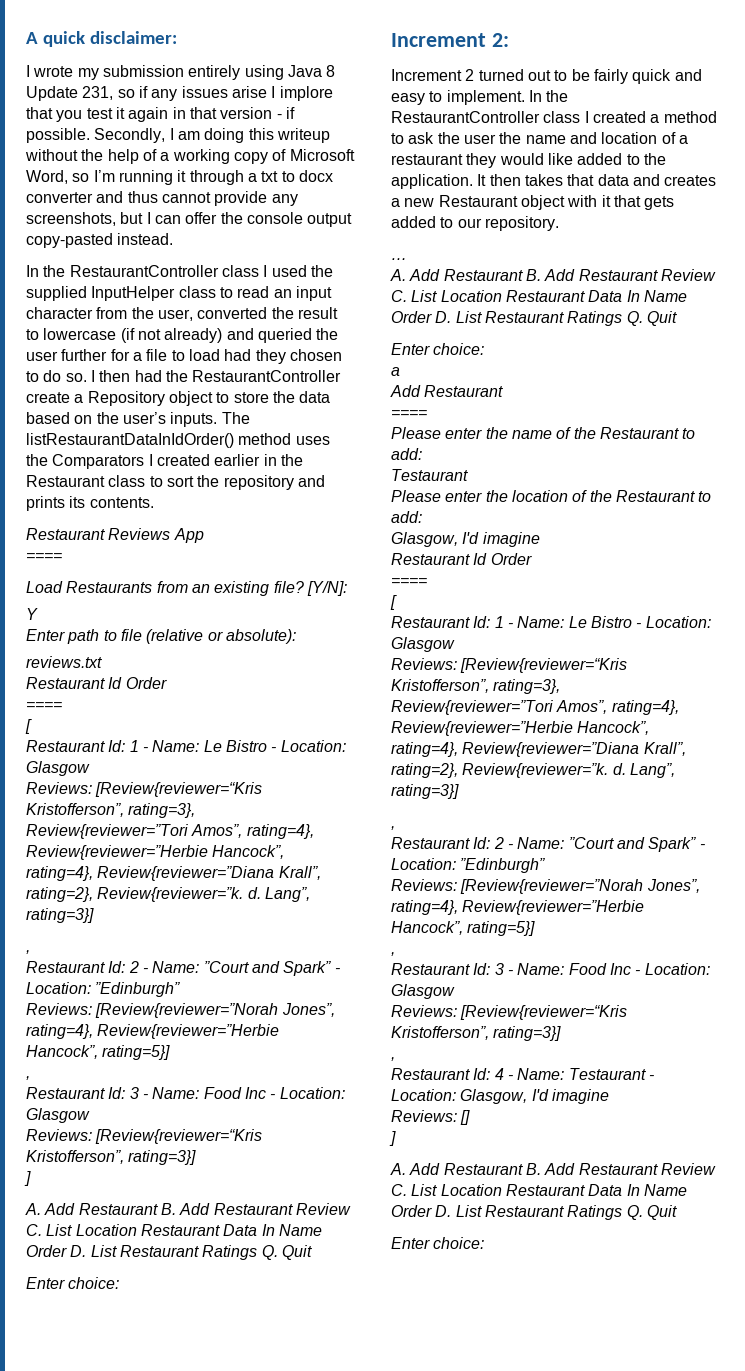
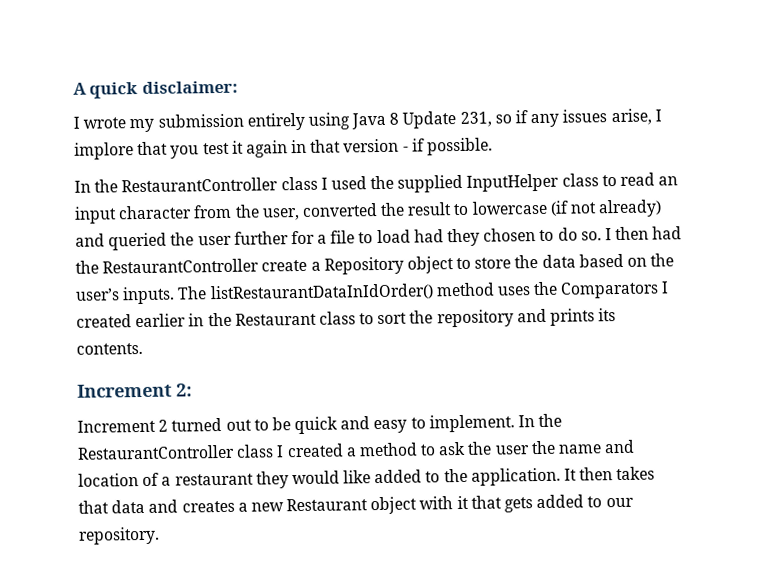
- I wrote my submission entirely using Java 8 Update 231, so if any issues arise I implore that you test it again in that version - if possible. Secondly, I am doing this writeup without the help of a working copy of Microsoft Word, so I’m running it through a txt to docx converter and thus cannot provide any screenshots, but I can offer the console output copy-pasted instead.
+ I wrote my submission entirely using Java 8 Update 231, so if any issues arise, I implore that you test it again in that version - if possible.
- Restaurant Reviews App
- ====
- Load Restaurants from an existing file? [Y/N]:
- Y
- Enter path to file (relative or absolute):
- reviews.txt
- Restaurant Id Order
- ====
- [
- Restaurant Id: 1 - Name: Le Bistro - Location: Glasgow
- Reviews: [Review{reviewer=“Kris Kristofferson”, rating=3}, Review{reviewer=”Tori Amos”, rating=4}, Review{reviewer=”Herbie Hancock”, rating=4}, Review{reviewer=”Diana Krall”, rating=2}, Review{reviewer=”k. d. Lang”, rating=3}]
- ,
- Restaurant Id: 2 - Name: ”Court and Spark” - Location: ”Edinburgh”
- Reviews: [Review{reviewer=”Norah Jones”, rating=4}, Review{reviewer=”Herbie Hancock”, rating=5}]
- ,
- Restaurant Id: 3 - Name: Food Inc - Location: Glasgow
- Reviews: [Review{reviewer=“Kris Kristofferson”, rating=3}]
- ]
- A. Add Restaurant B. Add Restaurant Review C. List Location Restaurant Data In Name Order D. List Restaurant Ratings Q. Quit
- Enter choice:
- Increment 2 turned out to be fairly quick and easy to implement.
+ Increment 2 turned out to be quick and easy to implement.
- …
- A. Add Restaurant B. Add Restaurant Review C. List Location Restaurant Data In Name Order D. List Restaurant Ratings Q. Quit
- Enter choice:
- a
- Add Restaurant
- ====
- Please enter the name of the Restaurant to add:
- Testaurant
- Please enter the location of the Restaurant to add:
- Glasgow, I'd imagine
- Restaurant Id Order
- ====
- [
- Restaurant Id: 1 - Name: Le Bistro - Location: Glasgow
- Reviews: [Review{reviewer=“Kris Kristofferson”, rating=3}, Review{reviewer=”Tori Amos”, rating=4}, Review{reviewer=”Herbie Hancock”, rating=4}, Review{reviewer=”Diana Krall”, rating=2}, Review{reviewer=”k. d. Lang”, rating=3}]
- ,
- Restaurant Id: 2 - Name: ”Court and Spark” - Location: ”Edinburgh”
- Reviews: [Review{reviewer=”Norah Jones”, rating=4}, Review{reviewer=”Herbie Hancock”, rating=5}]
- ,
- Restaurant Id: 3 - Name: Food Inc - Location: Glasgow
- Reviews: [Review{reviewer=“Kris Kristofferson”, rating=3}]
- ,
- Restaurant Id: 4 - Name: Testaurant - Location: Glasgow, I'd imagine
- Reviews: []
- ]
- A. Add Restaurant B. Add Restaurant Review C. List Location Restaurant Data In Name Order D. List Restaurant Ratings Q. Quit
- Enter choice:

